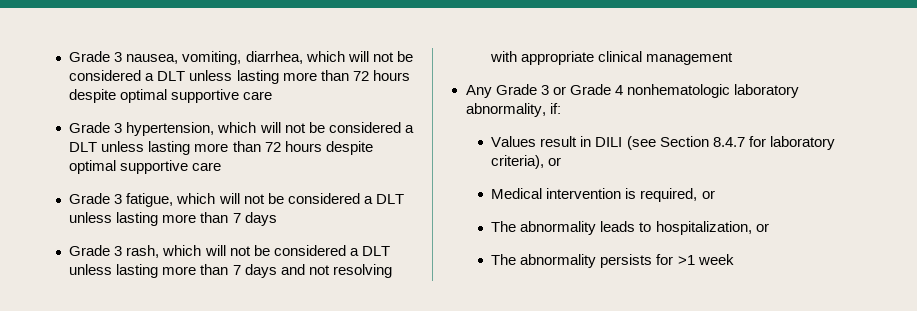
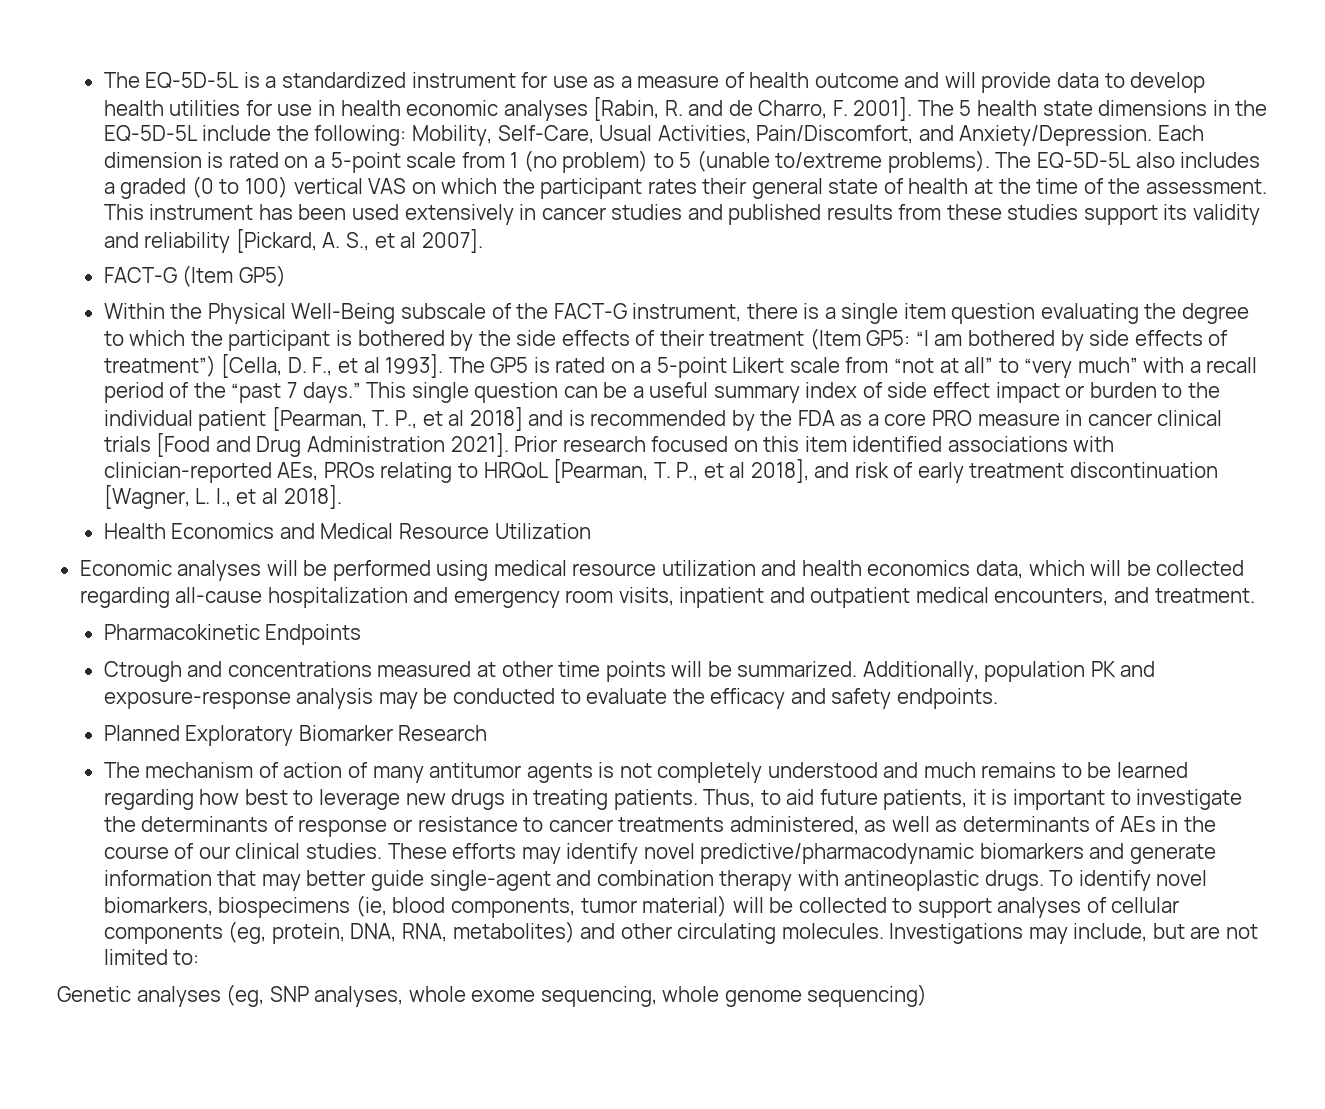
- Grade 3 nausea, vomiting, diarrhea, which will not be considered a DLT unless lasting more than 72 hours despite optimal supportive care
- Grade 3 hypertension, which will not be considered a DLT unless lasting more than 72 hours despite optimal supportive care
- Grade 3 fatigue, which will not be considered a DLT unless lasting more than 7 days
- Grade 3 rash, which will not be considered a DLT unless lasting more than 7 days and not resolving with appropriate clinical management
- Any Grade 3 or Grade 4 nonhematologic laboratory abnormality, if:
- Values result in DILI (see Section 8.4.7 for laboratory criteria), or
- Medical intervention is required, or
- The abnormality leads to hospitalization, or
- The abnormality persists for >1 week
+ The EQ-5D-5L is a standardized instrument for use as a measure of health outcome and will provide data to develop health utilities for use in health economic analyses [Rabin, R. and de Charro, F. 2001]. The 5 health state dimensions in the EQ-5D-5L include the following: Mobility, Self-Care, Usual Activities, Pain/Discomfort, and Anxiety/Depression. Each dimension is rated on a 5-point scale from 1 (no problem) to 5 (unable to/extreme problems). The EQ-5D-5L also includes a graded (0 to 100) vertical VAS on which the participant rates their general state of health at the time of the assessment. This instrument has been used extensively in cancer studies and published results from these studies support its validity and reliability [Pickard, A. S., et al 2007].
+ FACT-G (Item GP5)
+ Within the Physical Well-Being subscale of the FACT-G instrument, there is a single item question evaluating the degree to which the participant is bothered by the side effects of their treatment (Item GP5: “I am bothered by side effects of treatment”) [Cella, D. F., et al 1993]. The GP5 is rated on a 5-point Likert scale from “not at all” to “very much” with a recall period of the “past 7 days.” This single question can be a useful summary index of side effect impact or burden to the individual patient [Pearman, T. P., et al 2018] and is recommended by the FDA as a core PRO measure in cancer clinical trials [Food and Drug Administration 2021]. Prior research focused on this item identified associations with clinician-reported AEs, PROs relating to HRQoL [Pearman, T. P., et al 2018], and risk of early treatment discontinuation [Wagner, L. I., et al 2018].
+ Health Economics and Medical Resource Utilization
+ Economic analyses will be performed using medical resource utilization and health economics data, which will be collected regarding all-cause hospitalization and emergency room visits, inpatient and outpatient medical encounters, and treatment.
+ Pharmacokinetic Endpoints
+ Ctrough and concentrations measured at other time points will be summarized. Additionally, population PK and exposure-response analysis may be conducted to evaluate the efficacy and safety endpoints.
+ Planned Exploratory Biomarker Research
+ The mechanism of action of many antitumor agents is not completely understood and much remains to be learned regarding how best to leverage new drugs in treating patients. Thus, to aid future patients, it is important to investigate the determinants of response or resistance to cancer treatments administered, as well as determinants of AEs in the course of our clinical studies. These efforts may identify novel predictive/pharmacodynamic biomarkers and generate information that may better guide single-agent and combination therapy with antineoplastic drugs. To identify novel biomarkers, biospecimens (ie, blood components, tumor material) will be collected to support analyses of cellular components (eg, protein, DNA, RNA, metabolites) and other circulating molecules. Investigations may include, but are not limited to:
+ Genetic analyses (eg, SNP analyses, whole exome sequencing, whole genome sequencing)

